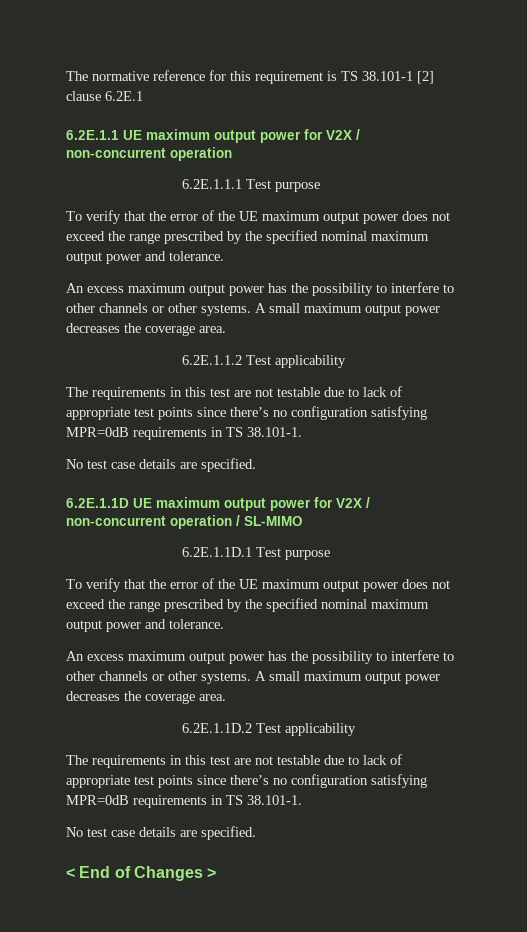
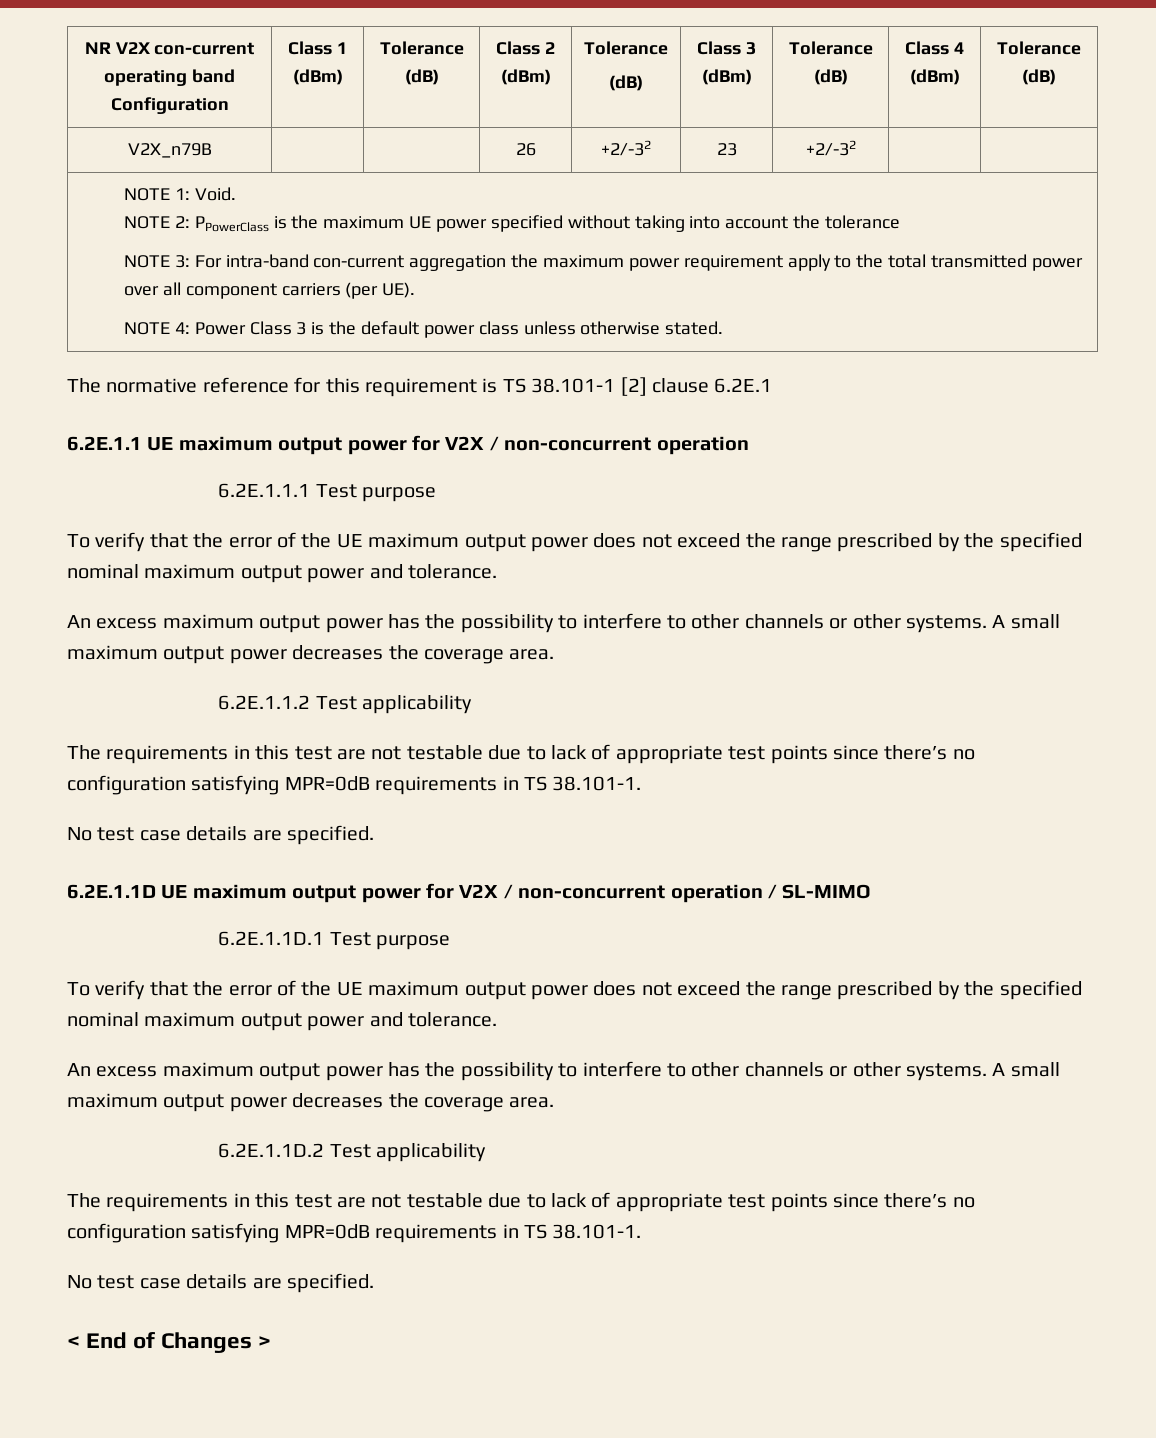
+ NR V2X con-current operating band Configuration | Class 1 (dBm) | Tolerance (dB) | Class 2 (dBm) | Tolerance
+ (dB) | Class 3 (dBm) | Tolerance (dB) | Class 4 (dBm) | Tolerance (dB)
+ V2X_n79B | | | 26 | +2/-32 | 23 | +2/-32 | |
+ NOTE 1: Void.
+ NOTE 2: PPowerClass is the maximum UE power specified without taking into account the tolerance
+ NOTE 3: For intra-band con-current aggregation the maximum power requirement apply to the total transmitted power over all component carriers (per UE).
+ NOTE 4: Power Class 3 is the default power class unless otherwise stated.

